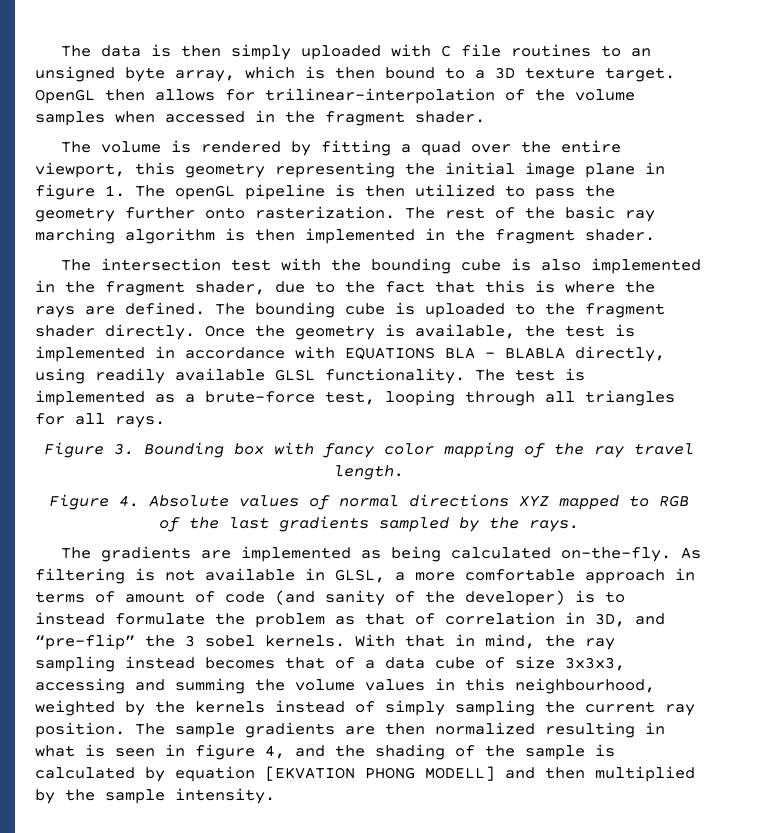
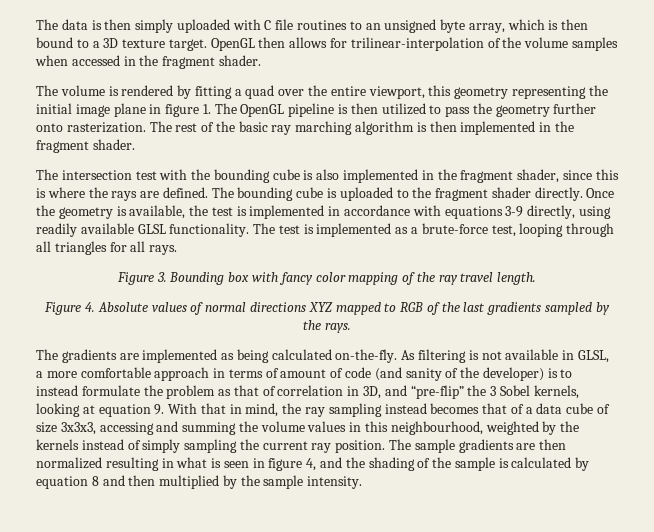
- The volume is rendered by fitting a quad over the entire viewport, this geometry representing the initial image plane in figure 1. The openGL pipeline is then utilized to pass the geometry further onto rasterization.
+ The volume is rendered by fitting a quad over the entire viewport, this geometry representing the initial image plane in figure 1. The OpenGL pipeline is then utilized to pass the geometry further onto rasterization.
- The intersection test with the bounding cube is also implemented in the fragment shader, due to the fact that this is where the rays are defined.
+ The intersection test with the bounding cube is also implemented in the fragment shader, since this is where the rays are defined.
- Once the geometry is available, the test is implemented in accordance with EQUATIONS BLA - BLABLA directly, using readily available GLSL functionality.
+ Once the geometry is available, the test is implemented in accordance with equations 3-9 directly, using readily available GLSL functionality.
- As filtering is not available in GLSL, a more comfortable approach in terms of amount of code (and sanity of the developer) is to instead formulate the problem as that of correlation in 3D, and “pre-flip” the 3 sobel kernels. With that in mind, the ray sampling instead becomes that of a data cube of size 3x3x3, accessing and summing the volume values in this neighbourhood, weighted by the kernels instead of simply sampling the current ray position.
+ As filtering is not available in GLSL, a more comfortable approach in terms of amount of code (and sanity of the developer) is to instead formulate the problem as that of correlation in 3D, and “pre-flip” the 3 Sobel kernels, looking at equation 9. With that in mind, the ray sampling instead becomes that of a data cube of size 3x3x3, accessing and summing the volume values in this neighbourhood, weighted by the kernels instead of simply sampling the current ray position.
- The sample gradients are then normalized resulting in what is seen in figure 4, and the shading of the sample is calculated by equation [EKVATION PHONG MODELL] and then multiplied by the sample intensity.
+ The sample gradients are then normalized resulting in what is seen in figure 4, and the shading of the sample is calculated by equation 8 and then multiplied by the sample intensity.

